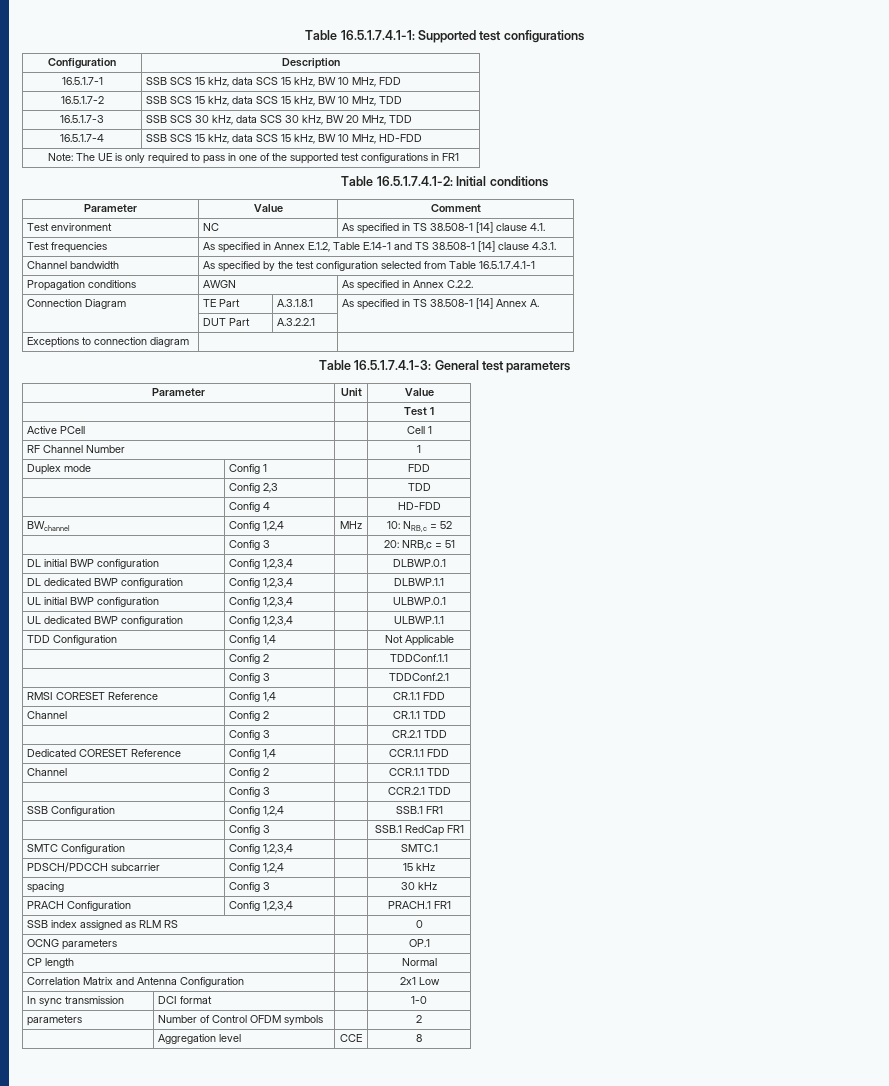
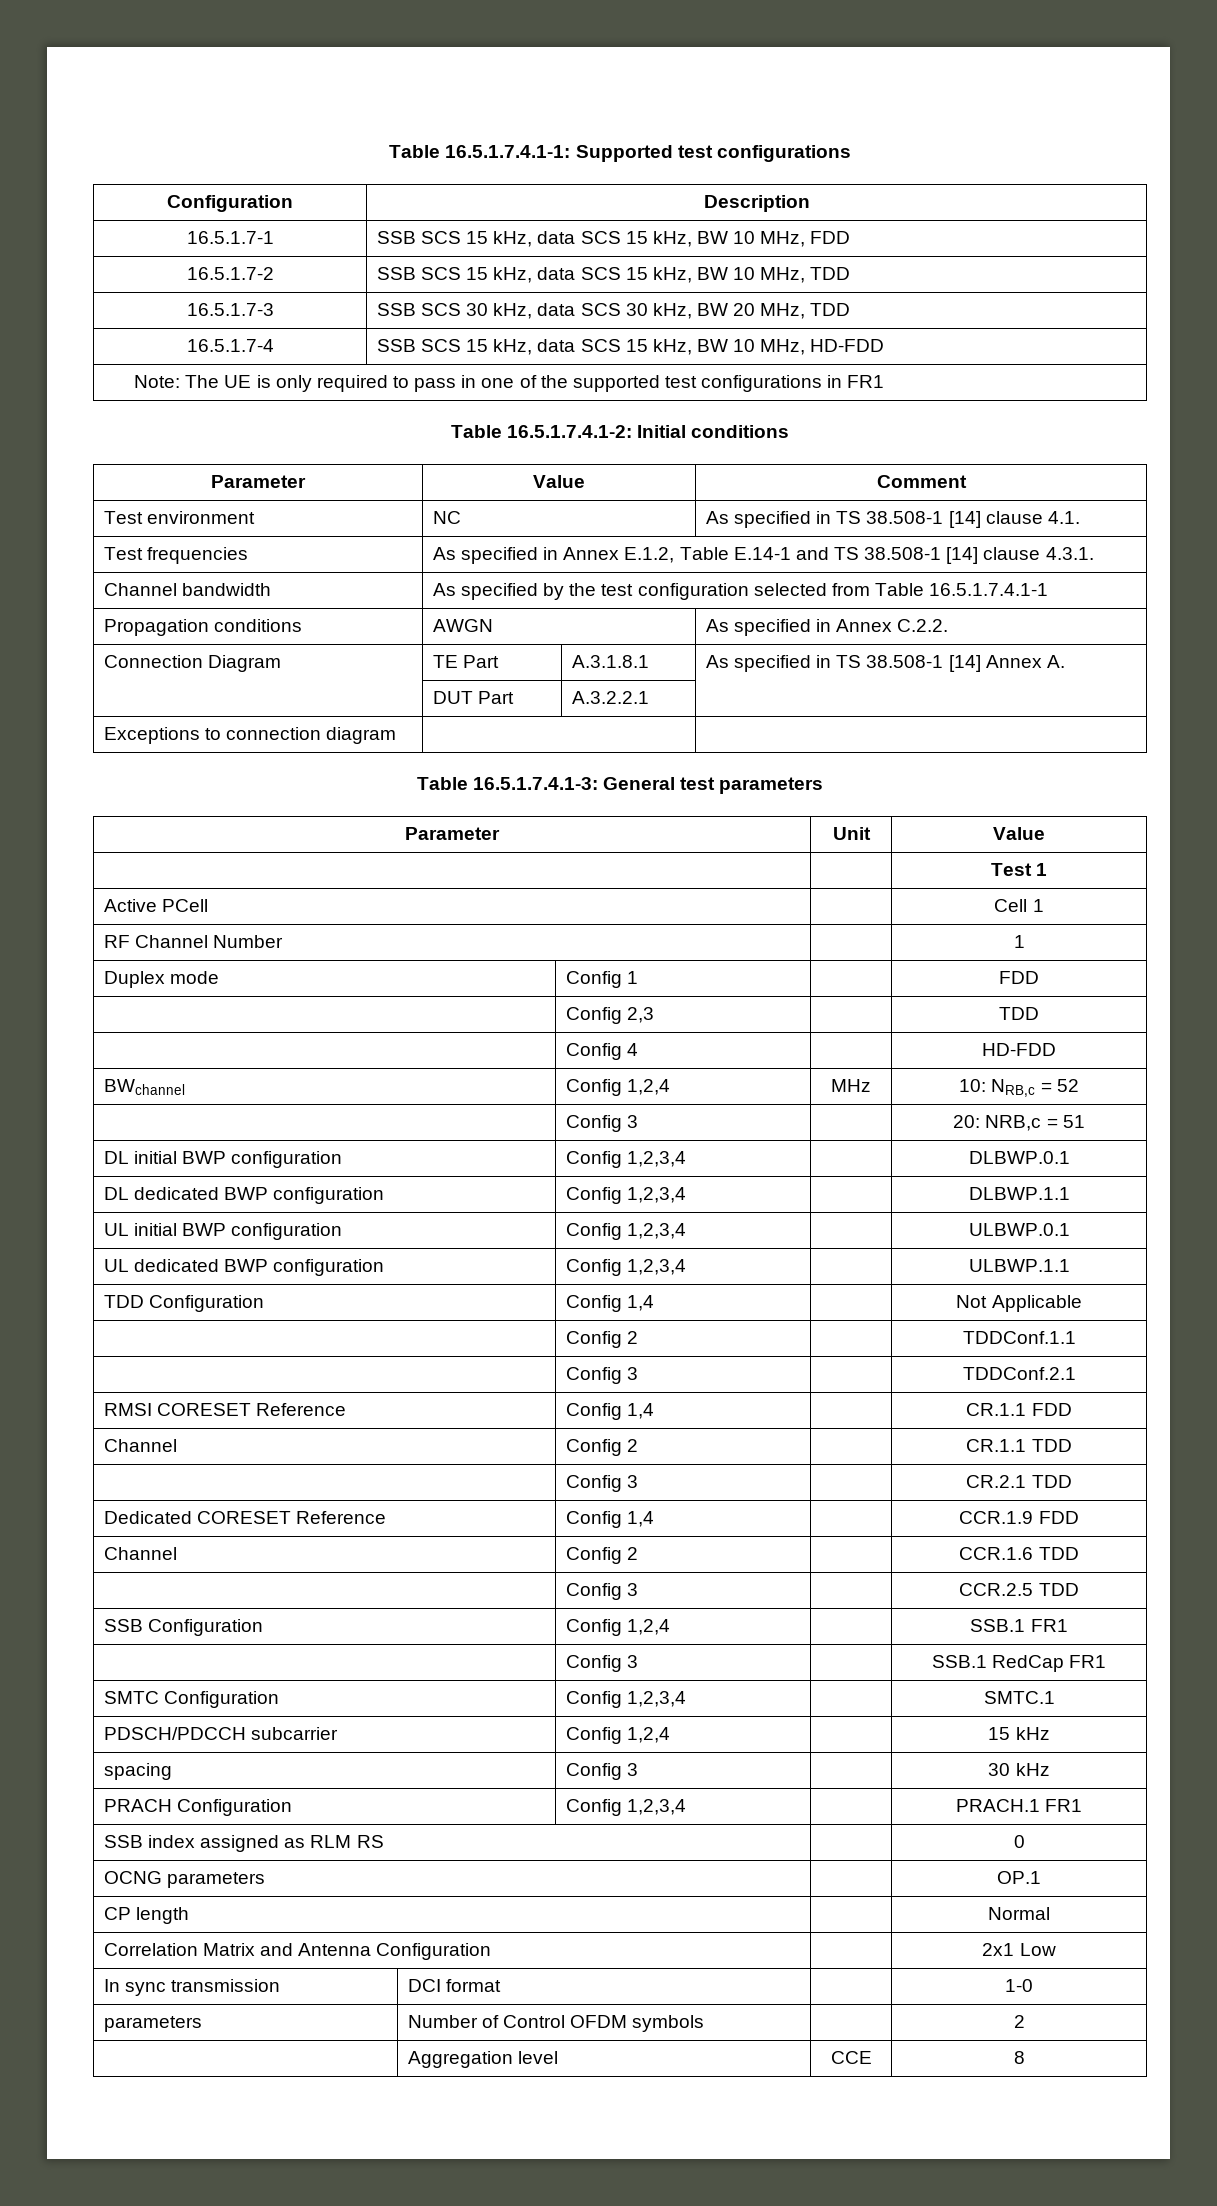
- Dedicated CORESET Reference | Config 1,4 | | CCR.1.1 FDD
- Channel | Config 2 | | CCR.1.1 TDD
- | Config 3 | | CCR.2.1 TDD
+ Dedicated CORESET Reference | Config 1,4 | | CCR.1.9 FDD
+ Channel | Config 2 | | CCR.1.6 TDD
+ | Config 3 | | CCR.2.5 TDD

